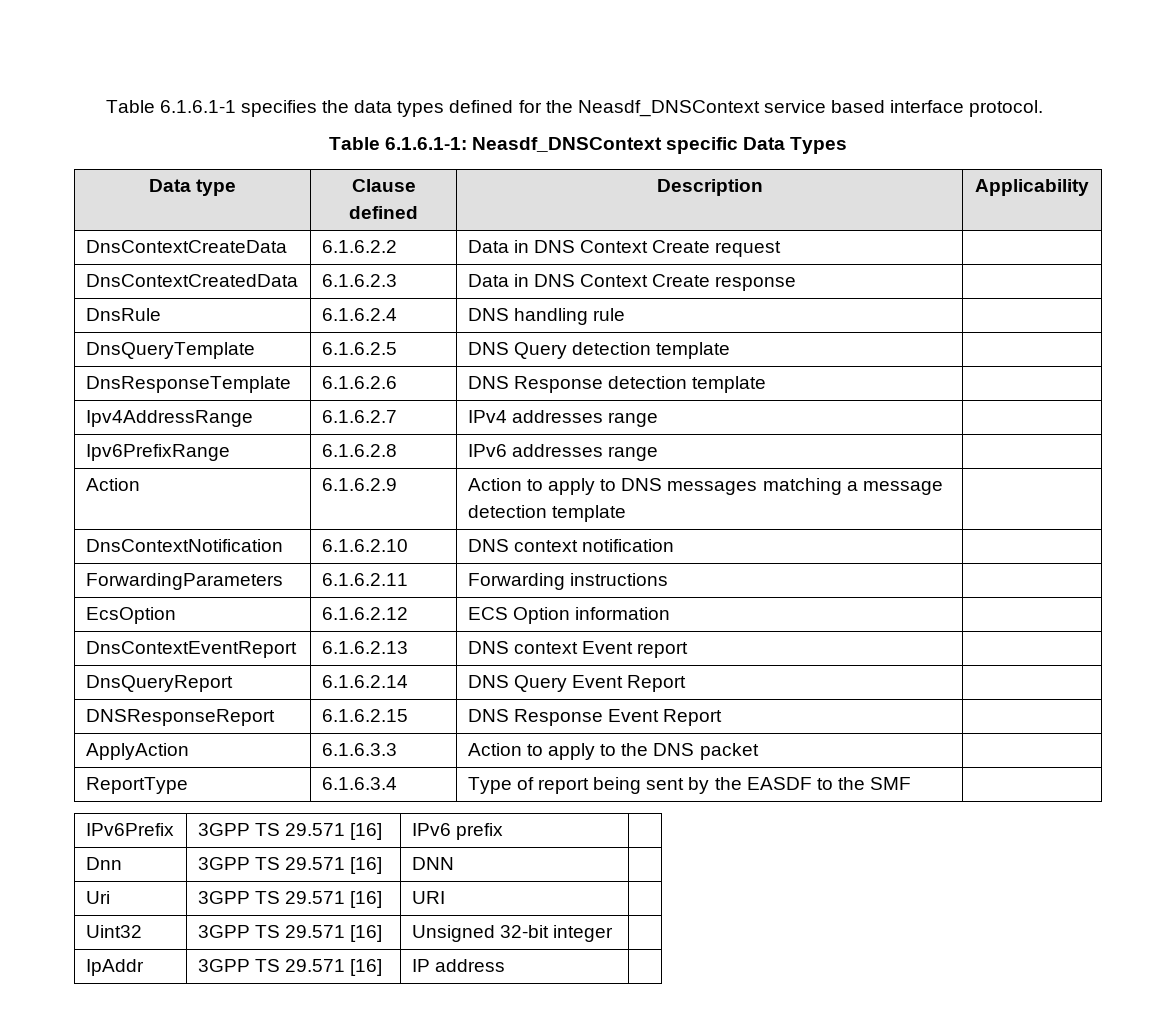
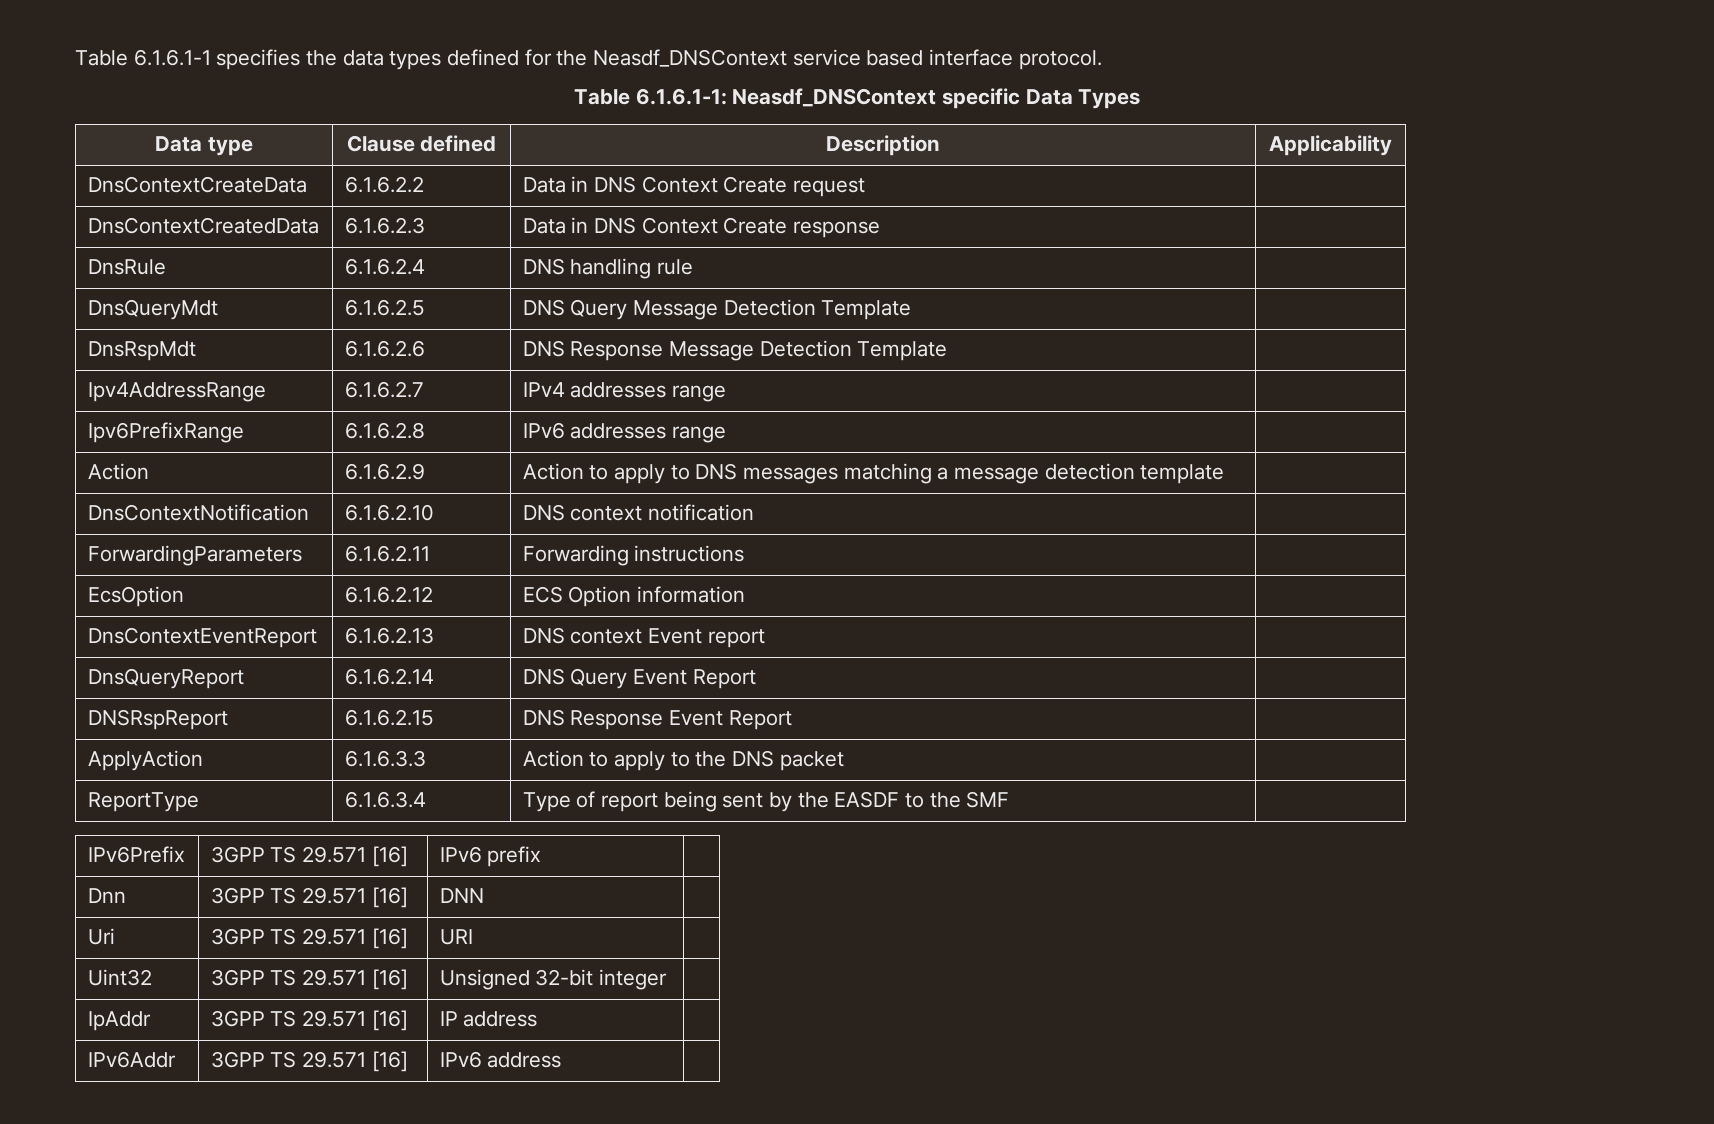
- DnsQueryTemplate | 6.1.6.2.5 | DNS Query detection template |
- DnsResponseTemplate | 6.1.6.2.6 | DNS Response detection template |
+ DnsQueryMdt | 6.1.6.2.5 | DNS Query Message Detection Template |
+ DnsRspMdt | 6.1.6.2.6 | DNS Response Message Detection Template |
- DNSResponseReport | 6.1.6.2.15 | DNS Response Event Report |
+ DNSRspReport | 6.1.6.2.15 | DNS Response Event Report |
+ IPv6Addr | 3GPP TS 29.571 [16] | IPv6 address |

